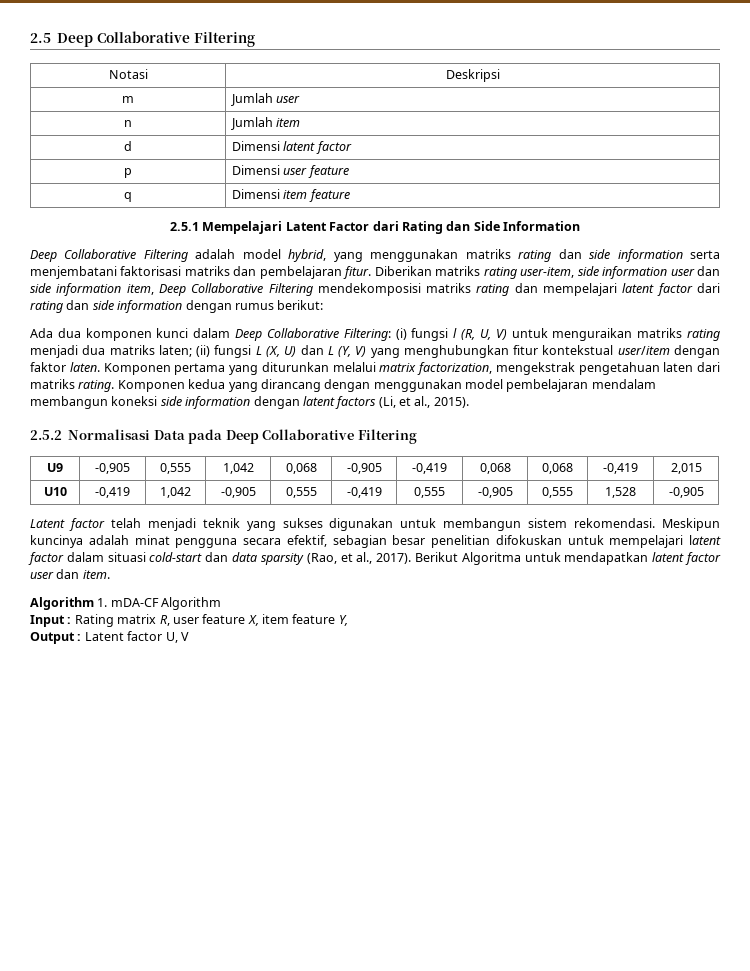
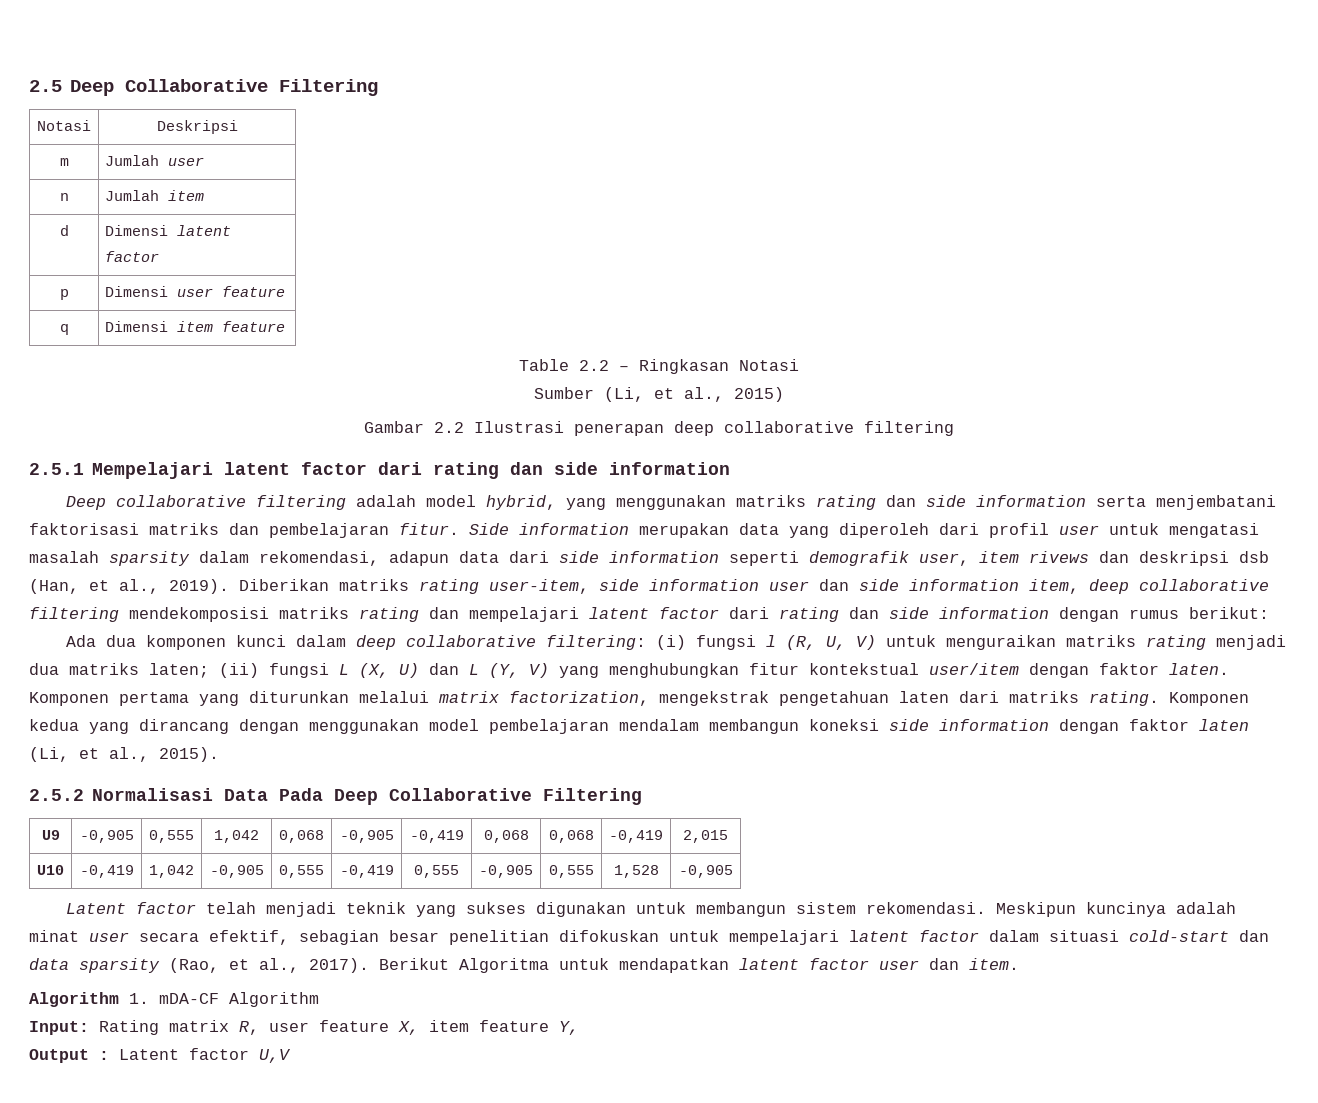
- 2.5.1 Mempelajari Latent Factor dari Rating dan Side Information
- Deep Collaborative Filtering adalah model hybrid, yang menggunakan matriks rating dan side information serta menjembatani faktorisasi matriks dan pembelajaran fitur.
+ Table 2.2 – Ringkasan Notasi
+ Sumber (Li, et al., 2015)
+ Gambar 2.2 Ilustrasi penerapan deep collaborative filtering
+ 2.5.1 Mempelajari latent factor dari rating dan side information
+ Deep collaborative filtering adalah model hybrid, yang menggunakan matriks rating dan side information serta menjembatani faktorisasi matriks dan pembelajaran fitur.
+ Side information merupakan data yang diperoleh dari profil user untuk mengatasi masalah sparsity dalam rekomendasi, adapun data dari side information seperti demografik user, item rivews dan deskripsi dsb (Han, et al., 2019).
- Diberikan matriks rating user-item, side information user dan side information item, Deep Collaborative Filtering mendekomposisi matriks rating dan mempelajari latent factor dari rating dan side information dengan rumus berikut:
+ Diberikan matriks rating user-item, side information user dan side information item, deep collaborative filtering mendekomposisi matriks rating dan mempelajari latent factor dari rating dan side information dengan rumus berikut:
- Ada dua komponen kunci dalam Deep Collaborative Filtering: (i) fungsi l (R, U, V) untuk menguraikan matriks rating menjadi dua matriks laten; (ii) fungsi L (X, U) dan L (Y, V) yang menghubungkan fitur kontekstual user/item dengan faktor laten.
+ Ada dua komponen kunci dalam deep collaborative filtering: (i) fungsi l (R, U, V) untuk menguraikan matriks rating menjadi dua matriks laten; (ii) fungsi L (X, U) dan L (Y, V) yang menghubungkan fitur kontekstual user/item dengan faktor laten.
- Komponen kedua yang dirancang dengan menggunakan model pembelajaran mendalam membangun koneksi side information dengan latent factors (Li, et al., 2015).
+ Komponen kedua yang dirancang dengan menggunakan model pembelajaran mendalam membangun koneksi side information dengan faktor laten (Li, et al., 2015).
- 2.5.2 Normalisasi Data pada Deep Collaborative Filtering
+ 2.5.2 Normalisasi Data Pada Deep Collaborative Filtering
- Meskipun kuncinya adalah minat pengguna secara efektif, sebagian besar penelitian difokuskan untuk mempelajari latent factor dalam situasi cold-start dan data sparsity (Rao, et al., 2017).
+ Meskipun kuncinya adalah minat user secara efektif, sebagian besar penelitian difokuskan untuk mempelajari latent factor dalam situasi cold-start dan data sparsity (Rao, et al., 2017).
- Input : Rating matrix R, user feature X, item feature Y,
+ Input: Rating matrix R, user feature X, item feature Y,
- Output : Latent factor U, V
+ Output : Latent factor U,V

